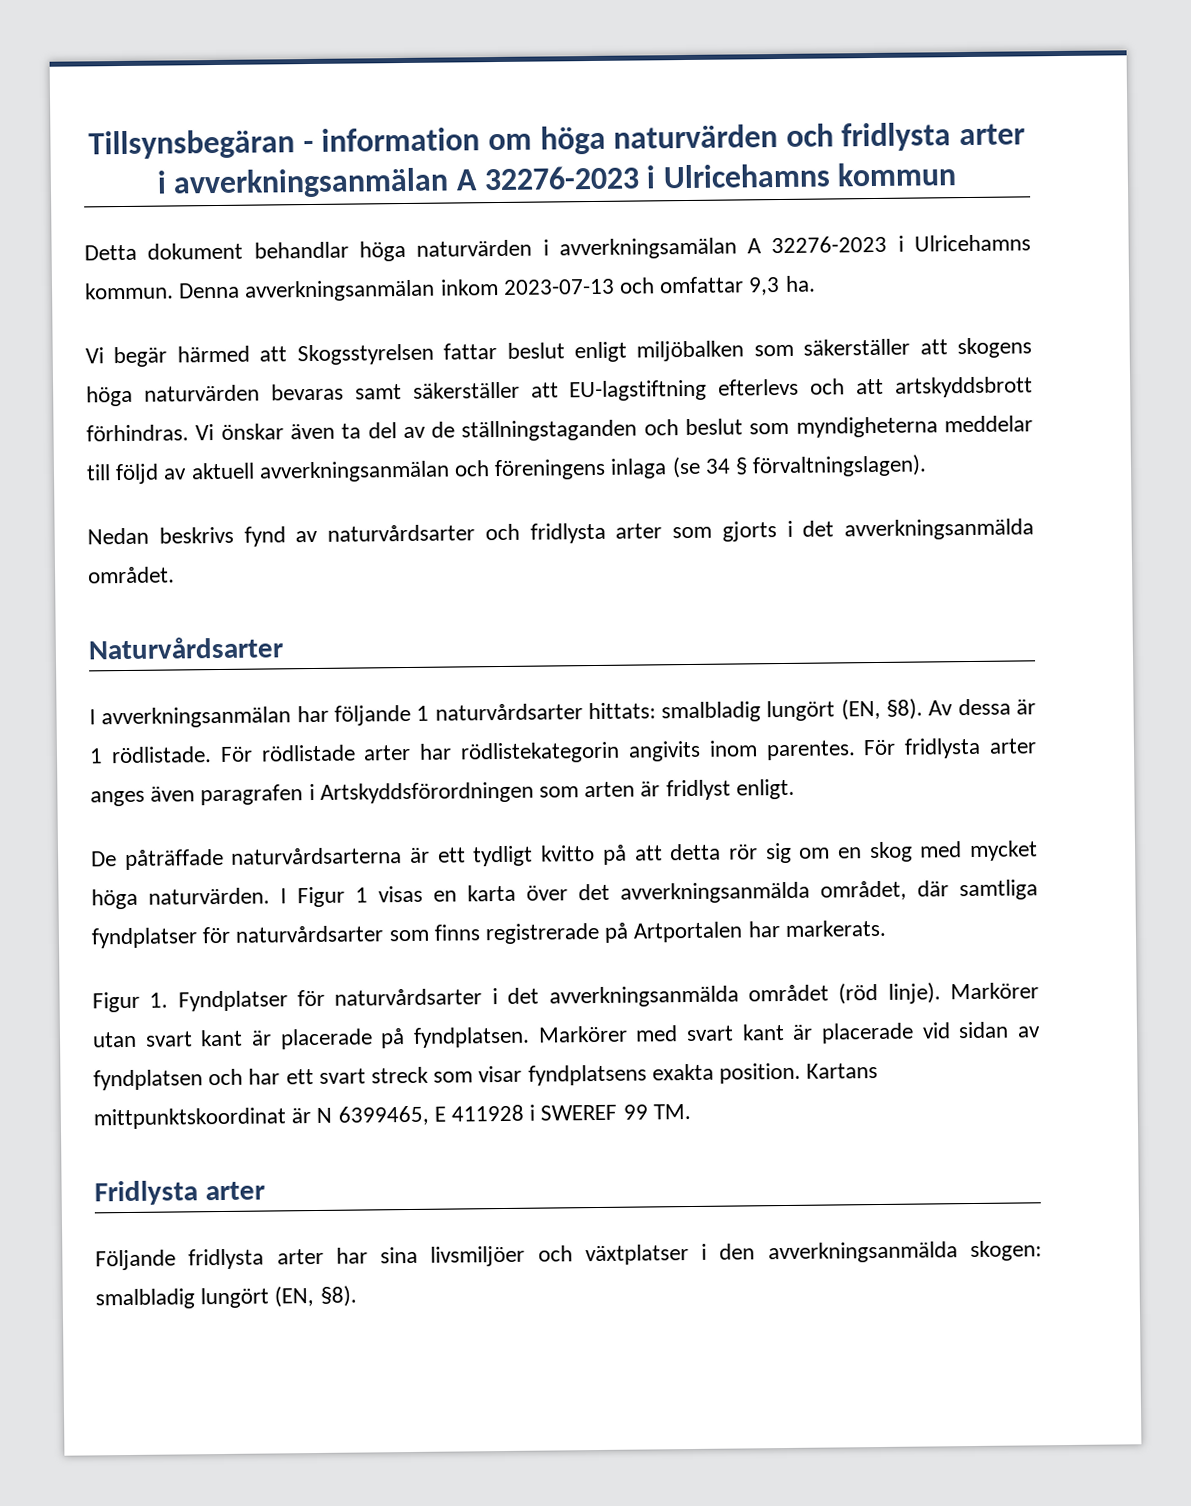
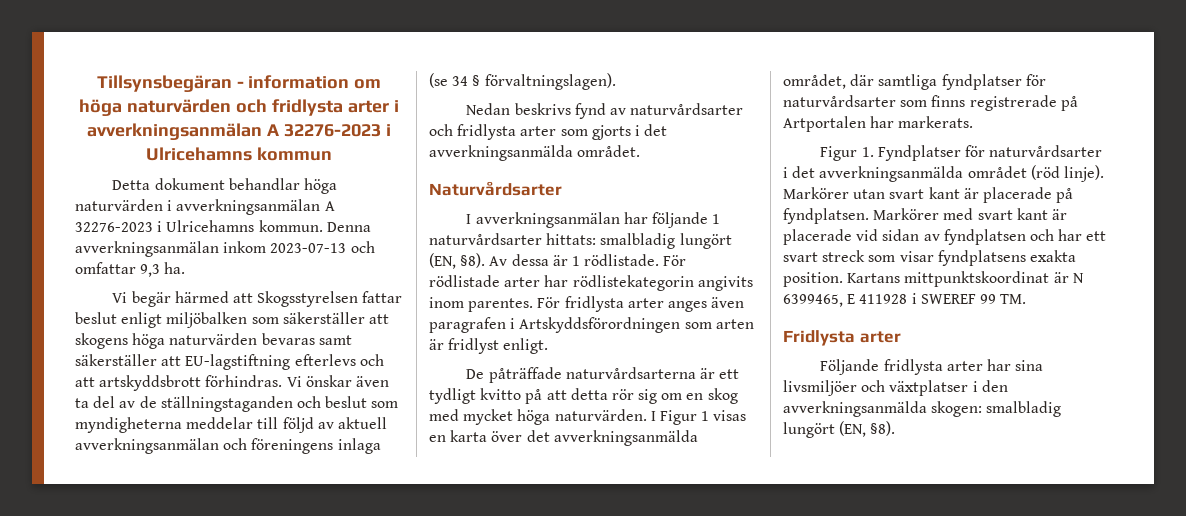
- Detta dokument behandlar höga naturvärden i avverkningsamälan A 32276-2023 i Ulricehamns kommun.
+ Detta dokument behandlar höga naturvärden i avverkningsanmälan A 32276-2023 i Ulricehamns kommun.

